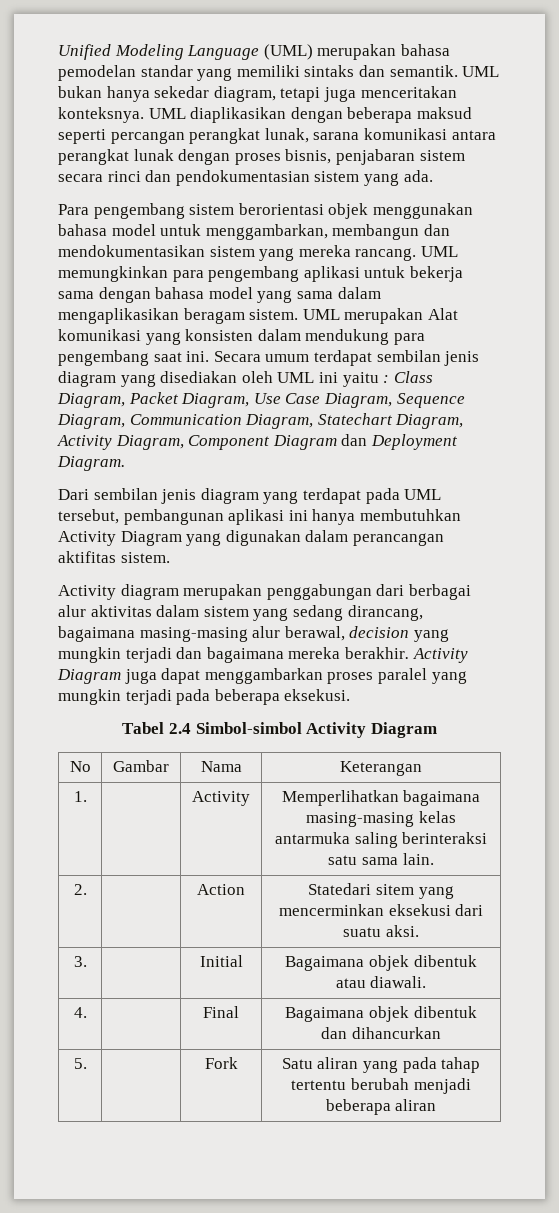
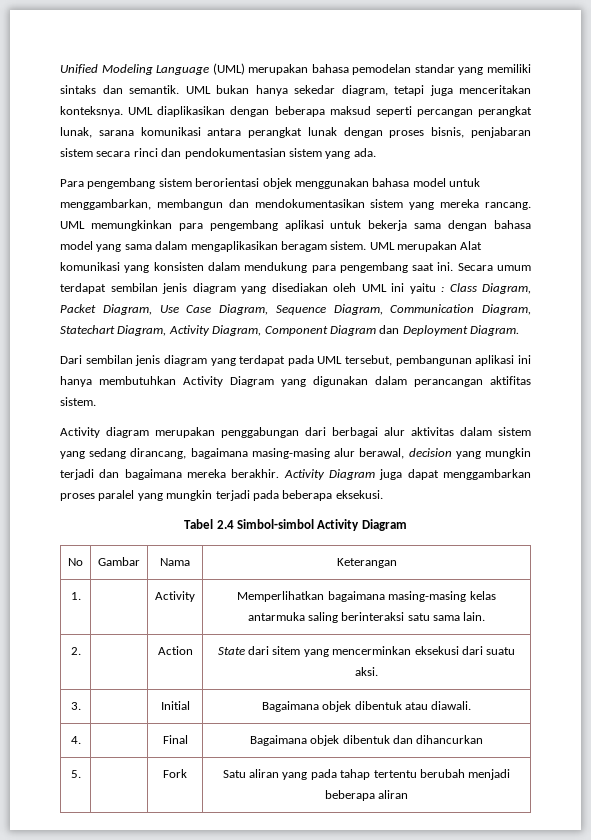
- 2. | | Action | Statedari sitem yang mencerminkan eksekusi dari suatu aksi.
+ 2. | | Action | State dari sitem yang mencerminkan eksekusi dari suatu aksi.

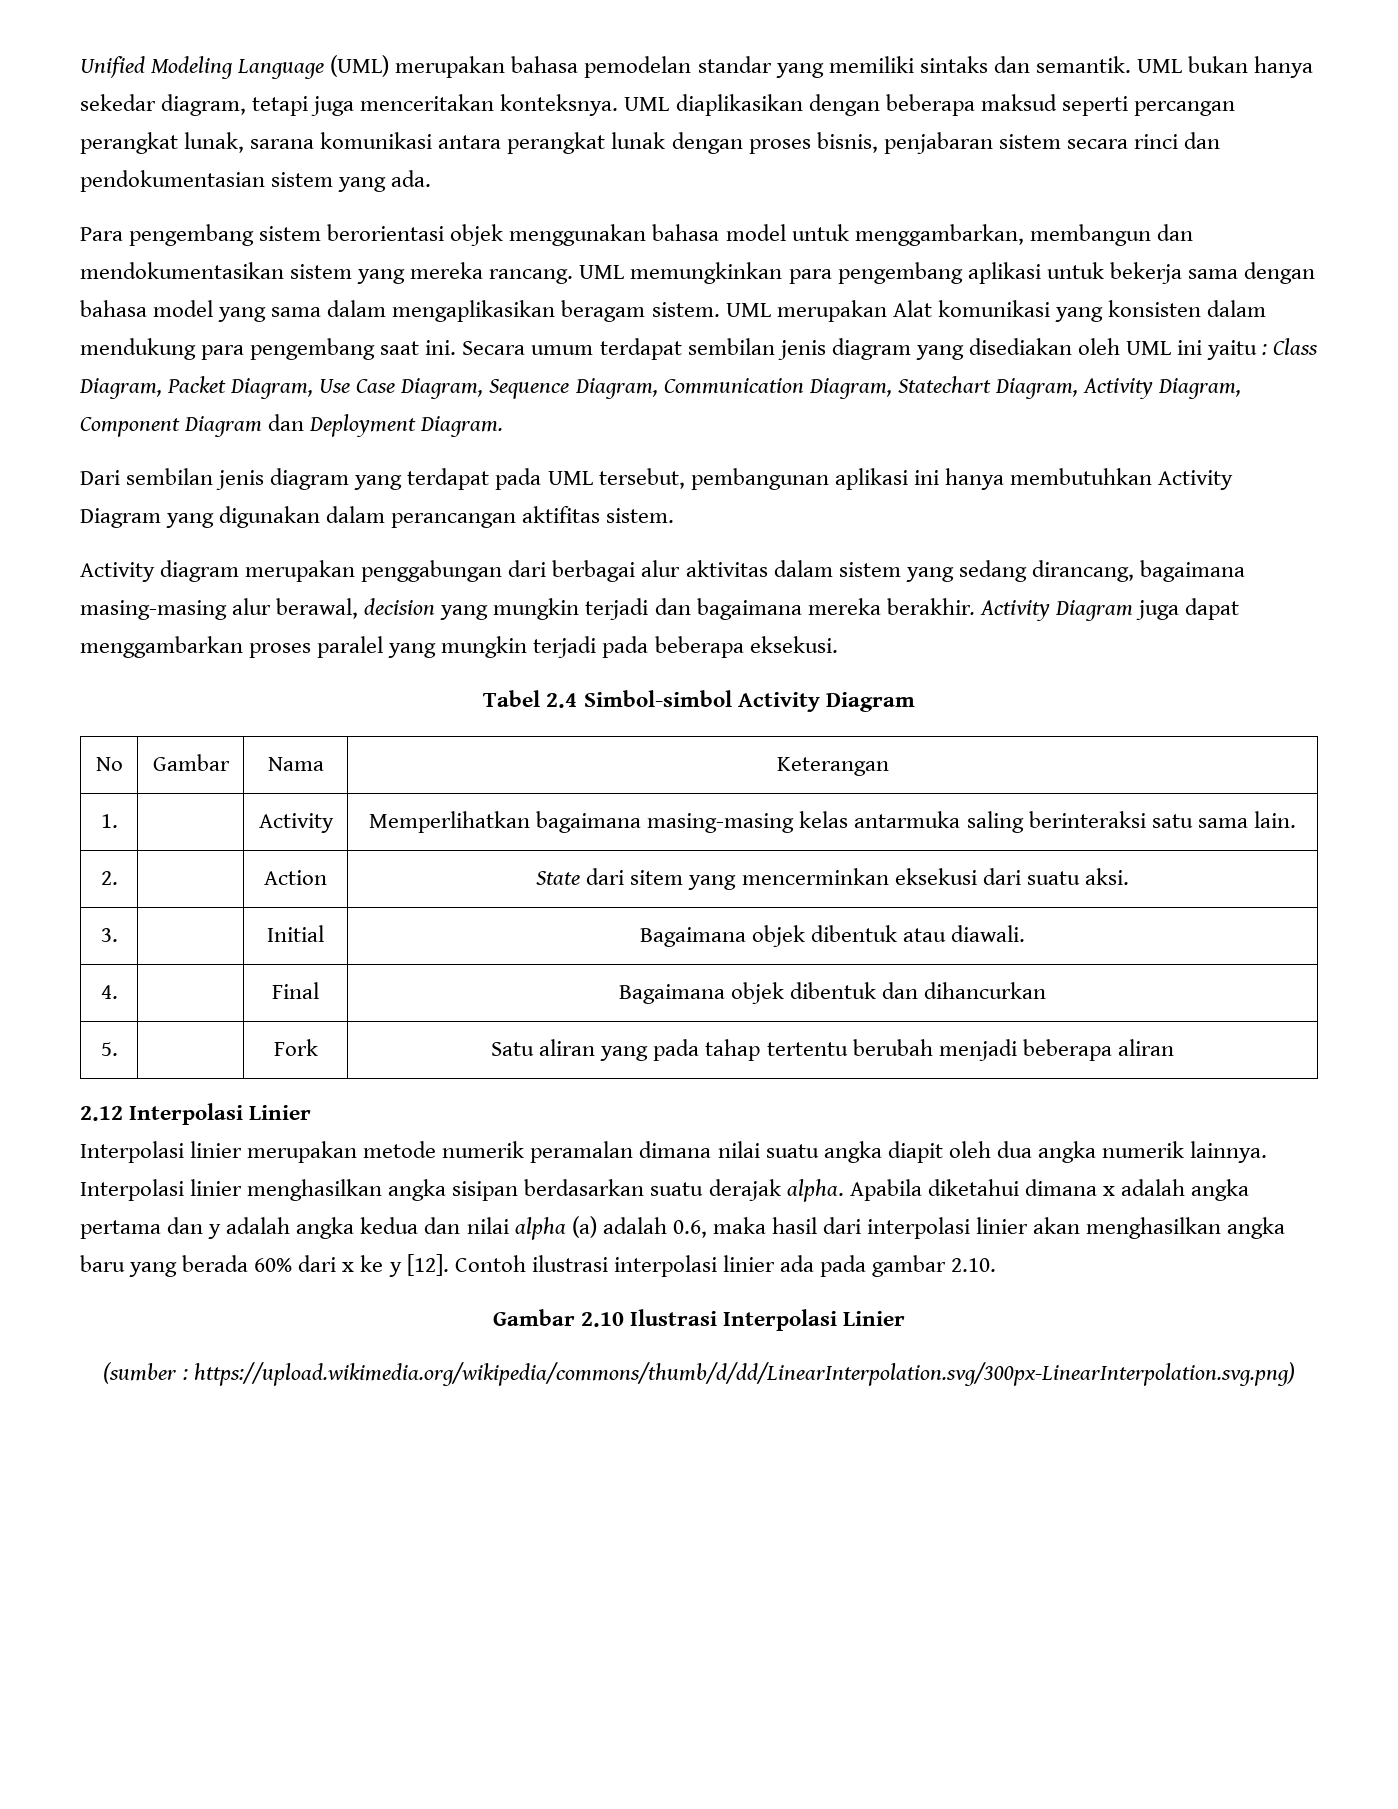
+ 2.12 Interpolasi Linier
+ Interpolasi linier merupakan metode numerik peramalan dimana nilai suatu angka diapit oleh dua angka numerik lainnya. Interpolasi linier menghasilkan angka sisipan berdasarkan suatu derajak alpha. Apabila diketahui dimana x adalah angka pertama dan y adalah angka kedua dan nilai alpha (a) adalah 0.6, maka hasil dari interpolasi linier akan menghasilkan angka baru yang berada 60% dari x ke y [12]. Contoh ilustrasi interpolasi linier ada pada gambar 2.10.
+ Gambar 2.10 Ilustrasi Interpolasi Linier
+ (sumber : https://upload.wikimedia.org/wikipedia/commons/thumb/d/dd/LinearInterpolation.svg/300px-LinearInterpolation.svg.png)

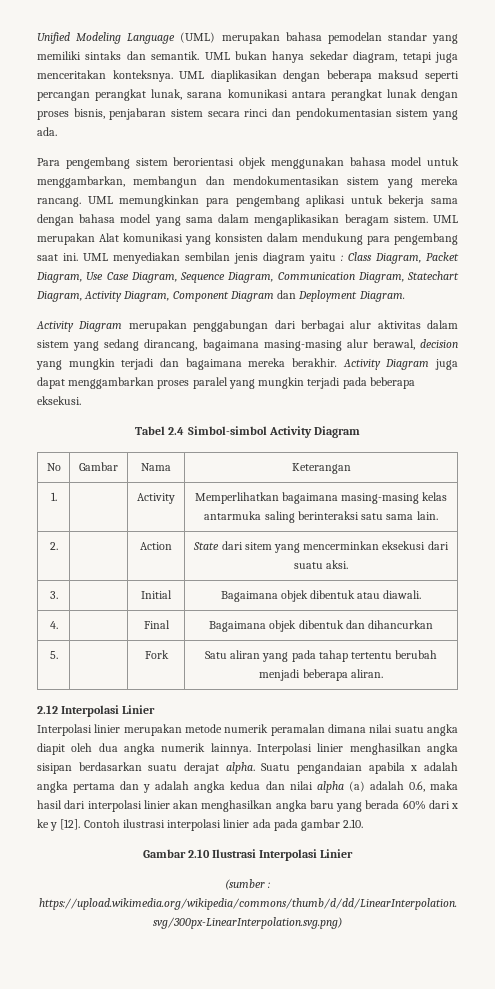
- Secara umum terdapat sembilan jenis diagram yang disediakan oleh UML ini yaitu : Class Diagram, Packet Diagram, Use Case Diagram, Sequence Diagram, Communication Diagram, Statechart Diagram, Activity Diagram, Component Diagram dan Deployment Diagram.
+ UML menyediakan sembilan jenis diagram yaitu : Class Diagram, Packet Diagram, Use Case Diagram, Sequence Diagram, Communication Diagram, Statechart Diagram, Activity Diagram, Component Diagram dan Deployment Diagram.
- Dari sembilan jenis diagram yang terdapat pada UML tersebut, pembangunan aplikasi ini hanya membutuhkan Activity Diagram yang digunakan dalam perancangan aktifitas sistem.
- Activity diagram merupakan penggabungan dari berbagai alur aktivitas dalam sistem yang sedang dirancang, bagaimana masing-masing alur berawal, decision yang mungkin terjadi dan bagaimana mereka berakhir.
+ Activity Diagram merupakan penggabungan dari berbagai alur aktivitas dalam sistem yang sedang dirancang, bagaimana masing-masing alur berawal, decision yang mungkin terjadi dan bagaimana mereka berakhir.
- 5. | | Fork | Satu aliran yang pada tahap tertentu berubah menjadi beberapa aliran
+ 5. | | Fork | Satu aliran yang pada tahap tertentu berubah menjadi beberapa aliran.
- Interpolasi linier menghasilkan angka sisipan berdasarkan suatu derajak alpha. Apabila diketahui dimana x adalah angka pertama dan y adalah angka kedua dan nilai alpha (a) adalah 0.6, maka hasil dari interpolasi linier akan menghasilkan angka baru yang berada 60% dari x ke y [12].
+ Interpolasi linier menghasilkan angka sisipan berdasarkan suatu derajat alpha. Suatu pengandaian apabila x adalah angka pertama dan y adalah angka kedua dan nilai alpha (a) adalah 0.6, maka hasil dari interpolasi linier akan menghasilkan angka baru yang berada 60% dari x ke y [12].

